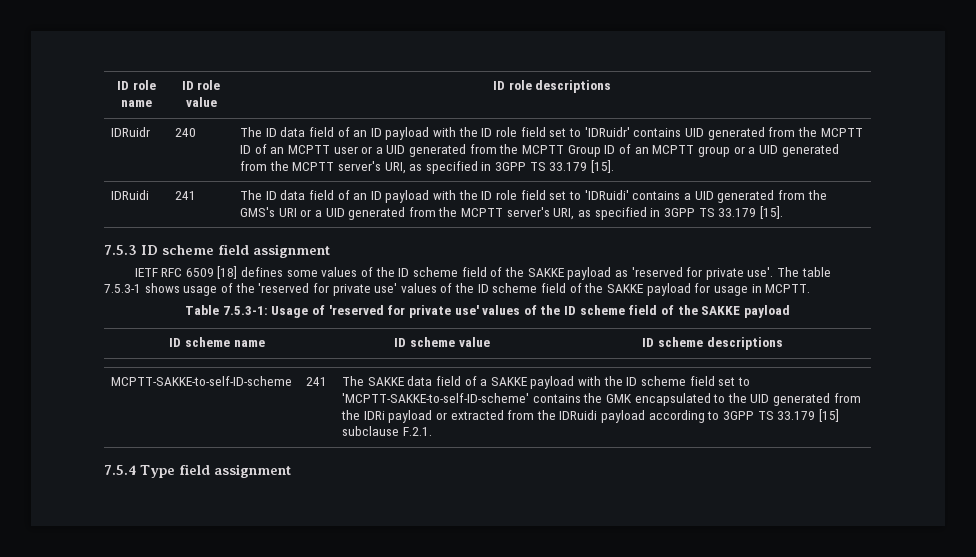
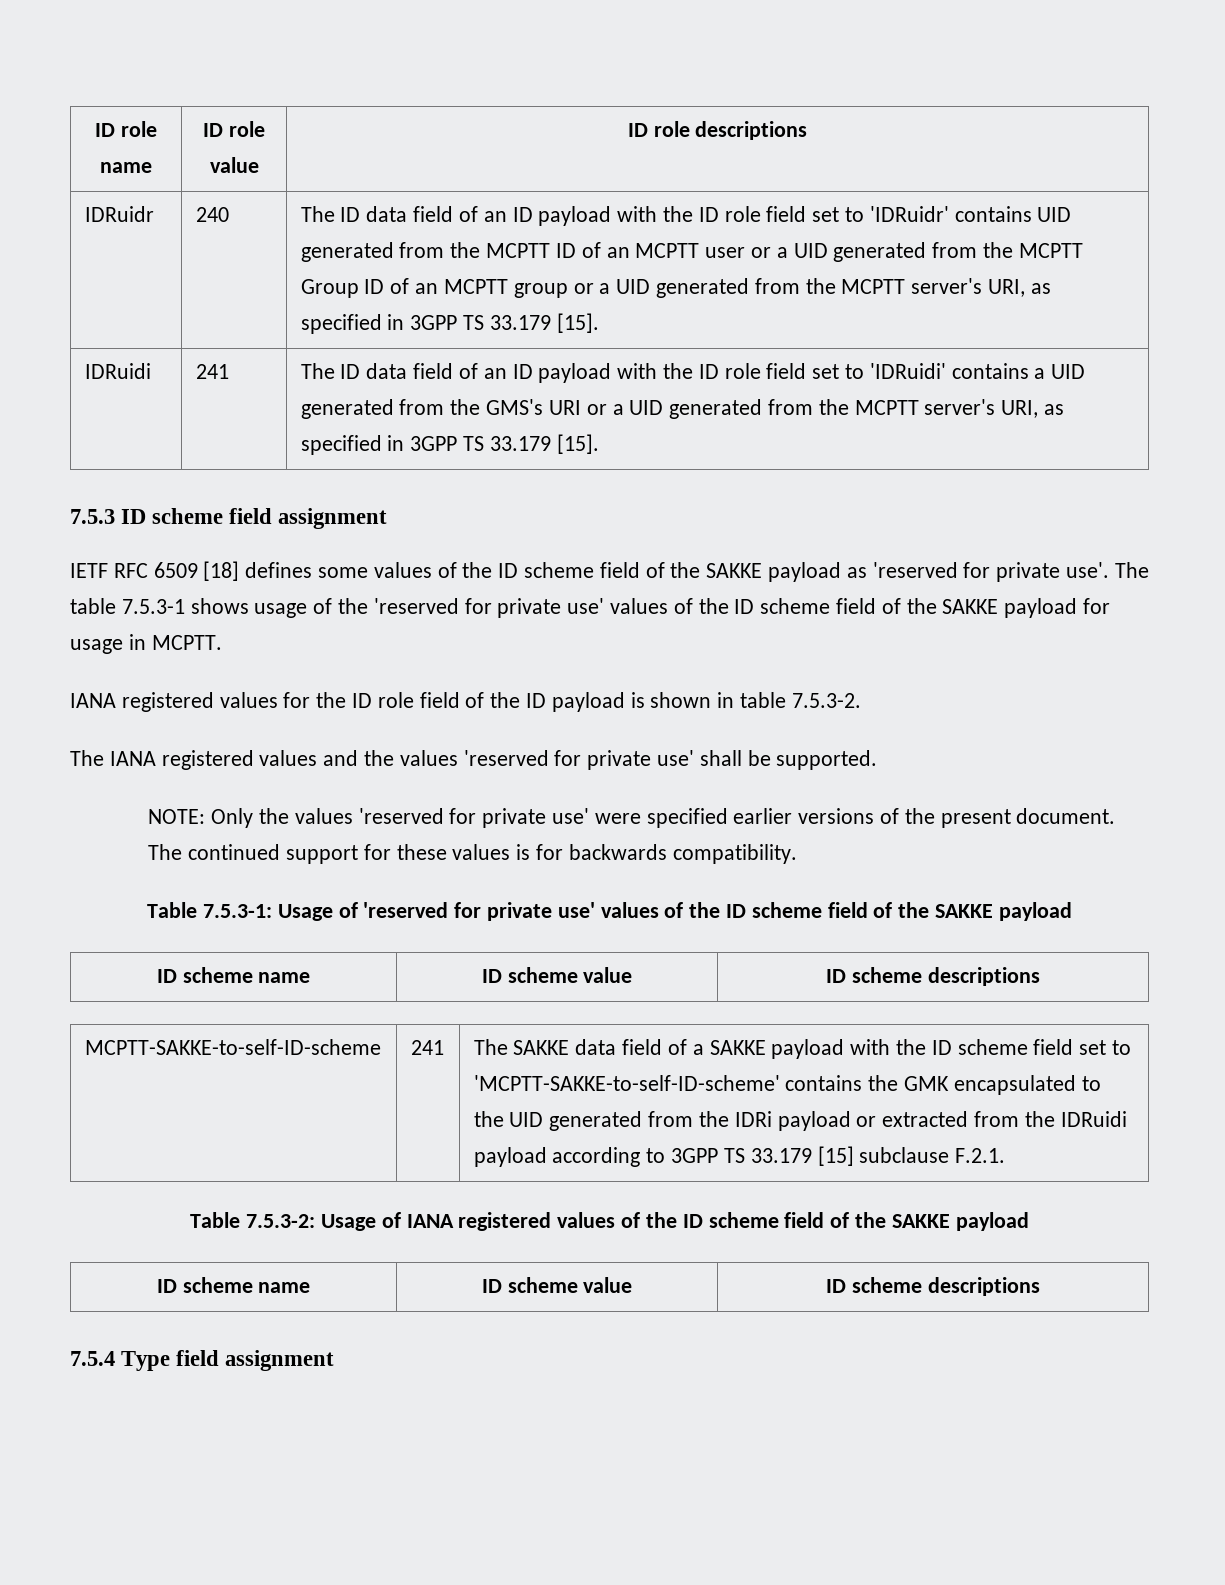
+ IANA registered values for the ID role field of the ID payload is shown in table 7.5.3-2.
+ The IANA registered values and the values 'reserved for private use' shall be supported.
+ NOTE: Only the values 'reserved for private use' were specified earlier versions of the present document. The continued support for these values is for backwards compatibility.
+ Table 7.5.3-2: Usage of IANA registered values of the ID scheme field of the SAKKE payload
+ ID scheme name | ID scheme value | ID scheme descriptions

